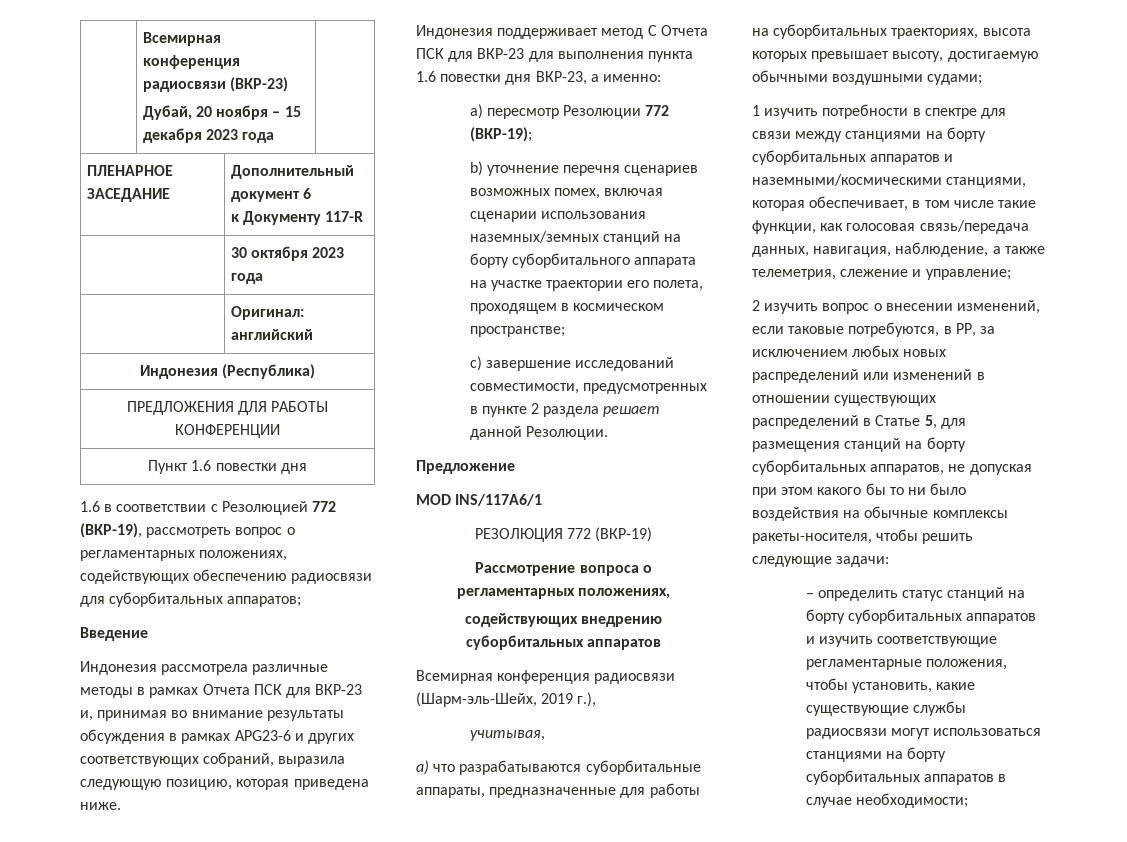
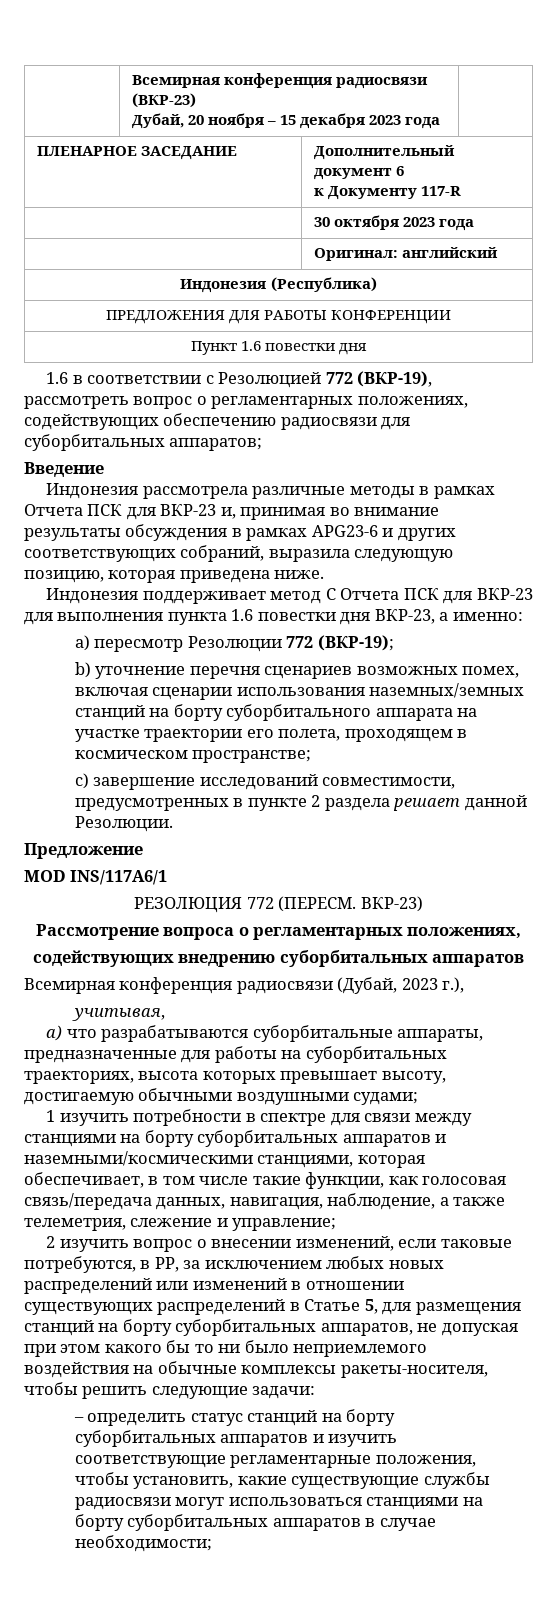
- РЕЗОЛЮЦИЯ 772 (ВКР-19)
+ РЕЗОЛЮЦИЯ 772 (ПЕРЕСМ. ВКР-23)
- Всемирная конференция радиосвязи (Шарм-эль-Шейх, 2019 г.),
+ Всемирная конференция радиосвязи (Дубай, 2023 г.),
- 2 изучить вопрос о внесении изменений, если таковые потребуются, в РР, за исключением любых новых распределений или изменений в отношении существующих распределений в Статье 5, для размещения станций на борту суборбитальных аппаратов, не допуская при этом какого бы то ни было воздействия на обычные комплексы ракеты-носителя, чтобы решить следующие задачи:
+ 2 изучить вопрос о внесении изменений, если таковые потребуются, в РР, за исключением любых новых распределений или изменений в отношении существующих распределений в Статье 5, для размещения станций на борту суборбитальных аппаратов, не допуская при этом какого бы то ни было неприемлемого воздействия на обычные комплексы ракеты-носителя, чтобы решить следующие задачи:

